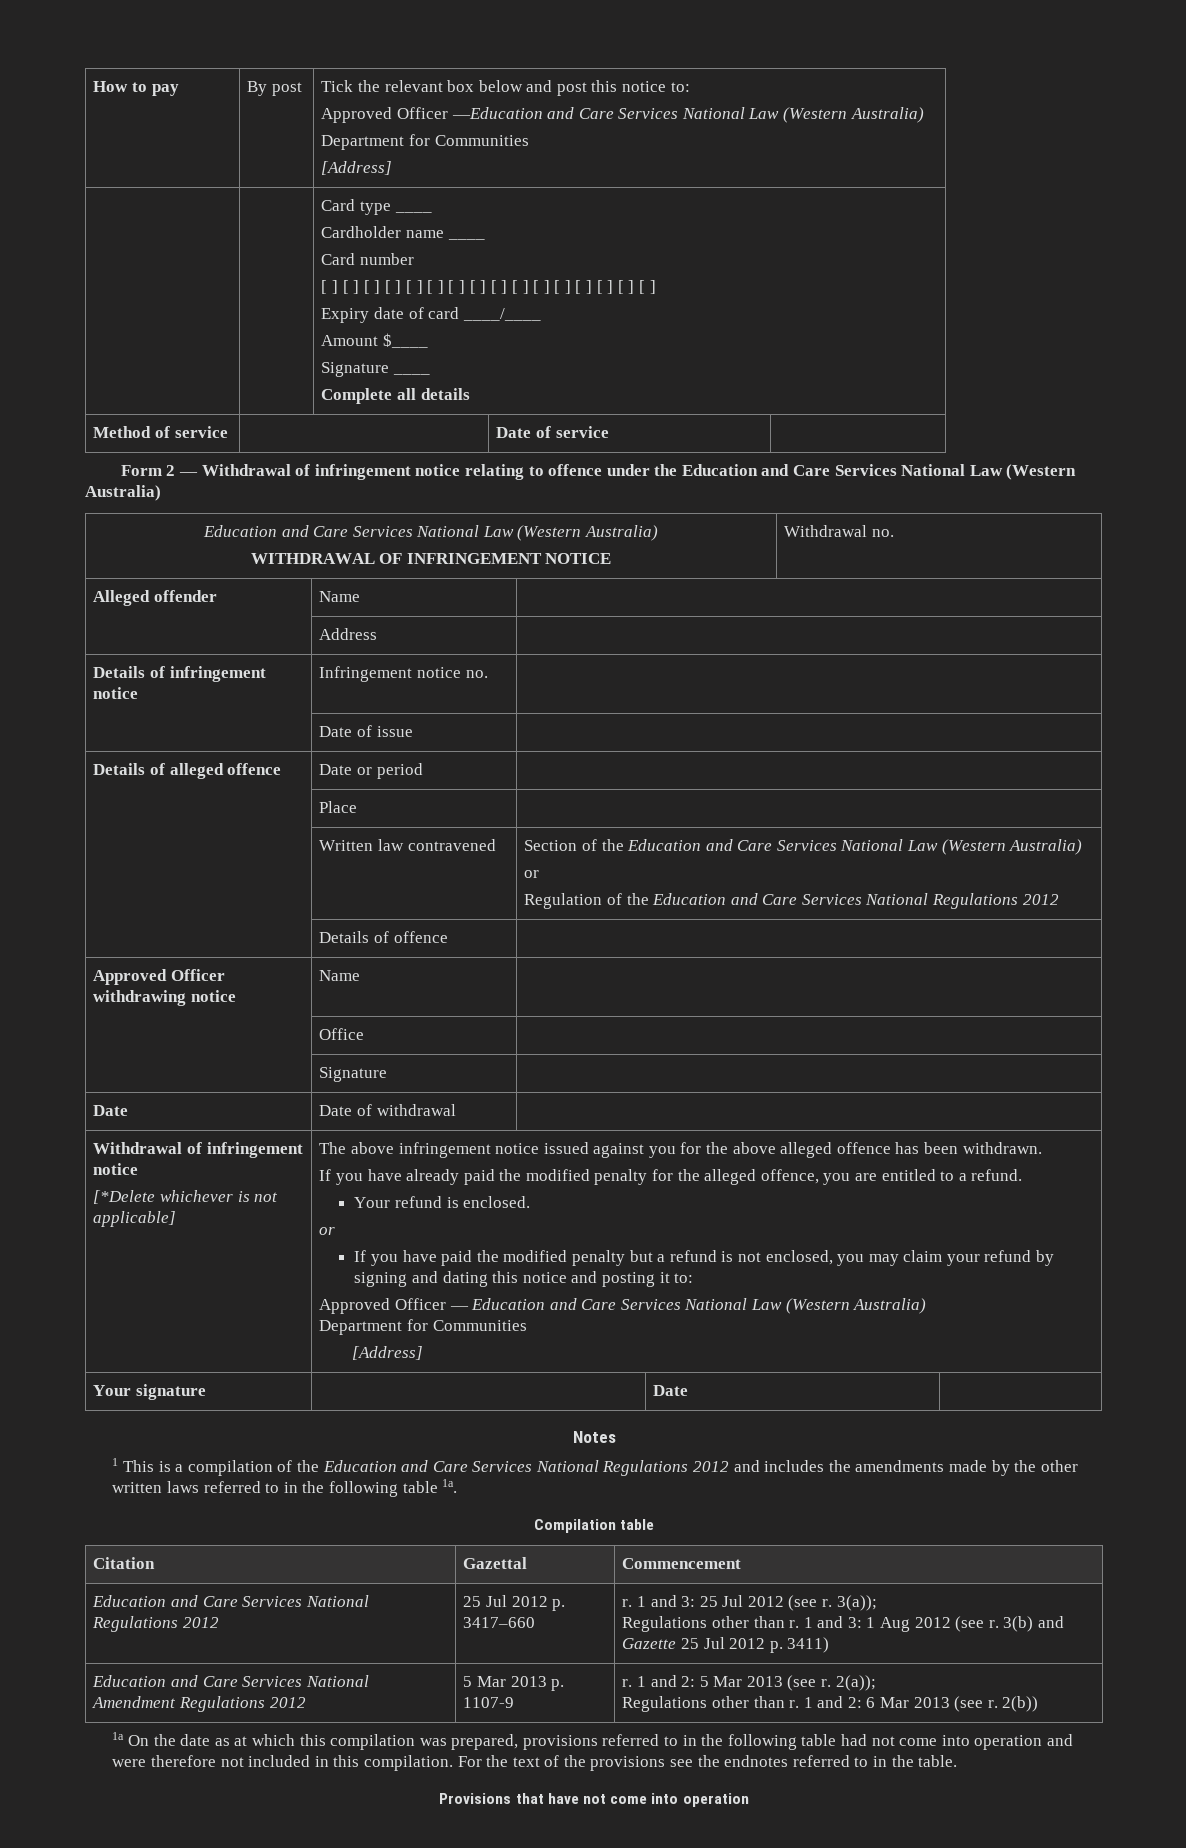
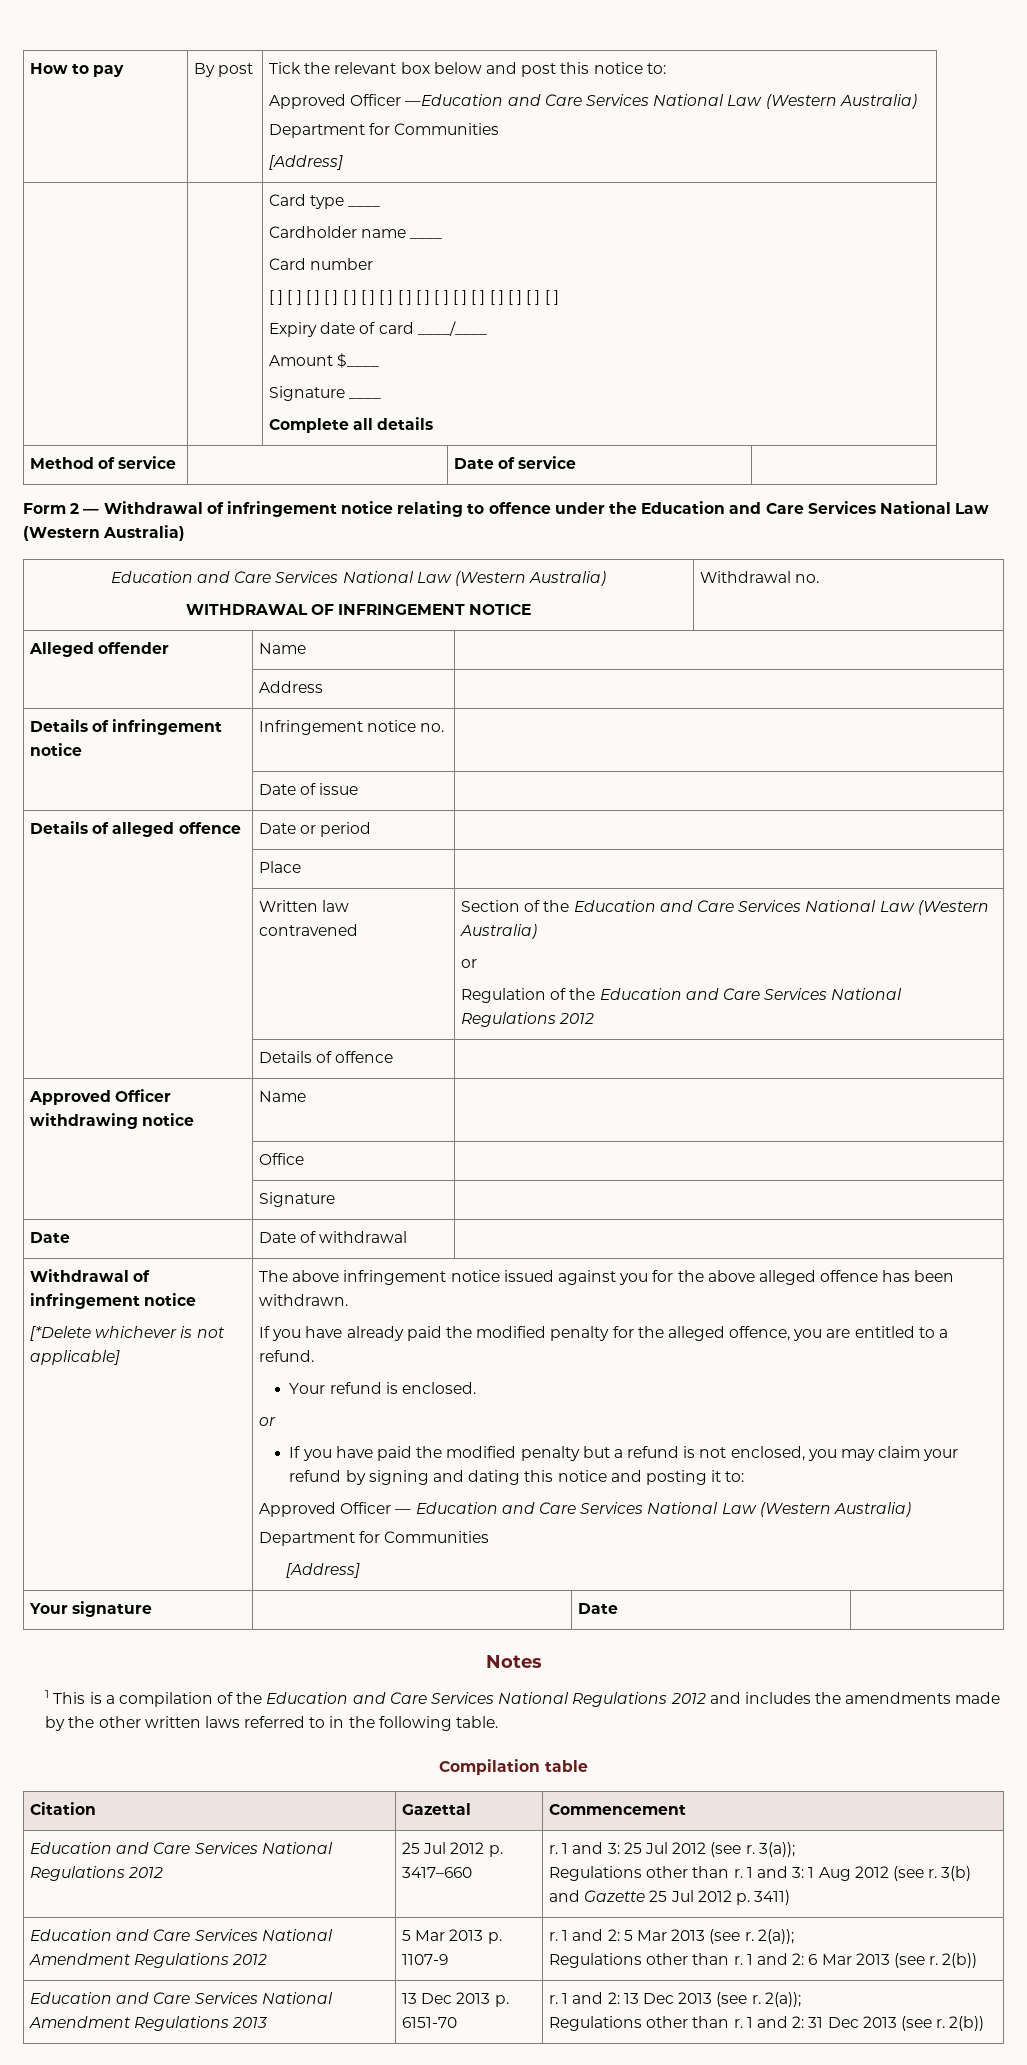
- 1 This is a compilation of the Education and Care Services National Regulations 2012 and includes the amendments made by the other written laws referred to in the following table 1a.
+ 1 This is a compilation of the Education and Care Services National Regulations 2012 and includes the amendments made by the other written laws referred to in the following table.
- 1a On the date as at which this compilation was prepared, provisions referred to in the following table had not come into operation and were therefore not included in this compilation. For the text of the provisions see the endnotes referred to in the table.
- Provisions that have not come into operation
+ Education and Care Services National Amendment Regulations 2013 | 13 Dec 2013 p. 6151-70 | r. 1 and 2: 13 Dec 2013 (see r. 2(a));
+ Regulations other than r. 1 and 2: 31 Dec 2013 (see r. 2(b))

